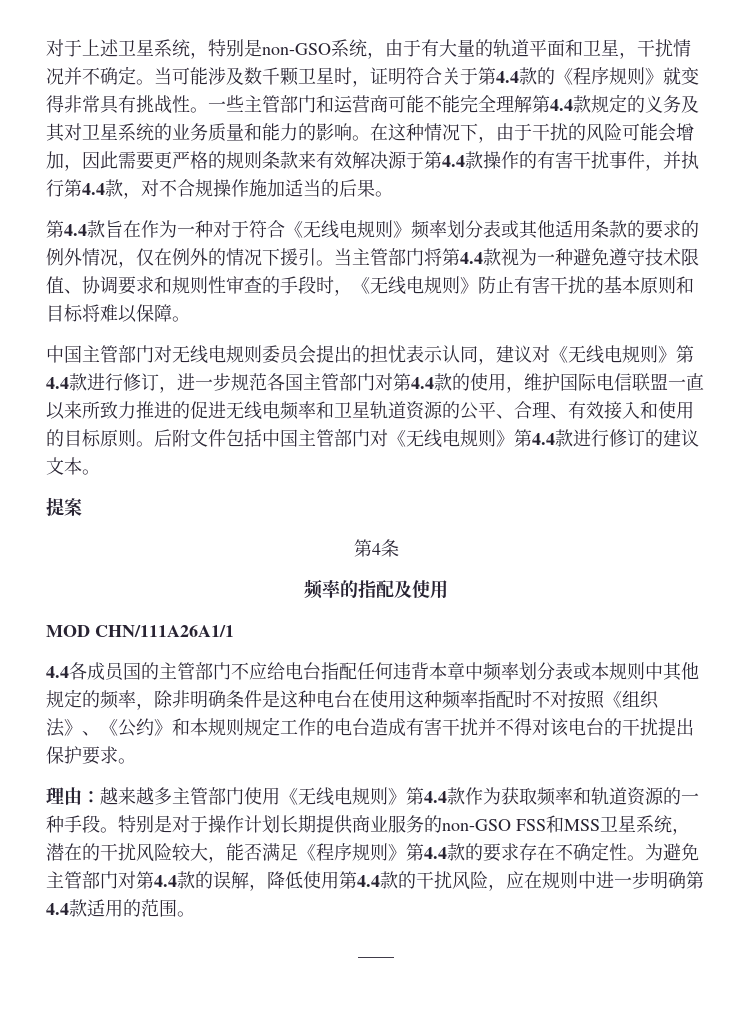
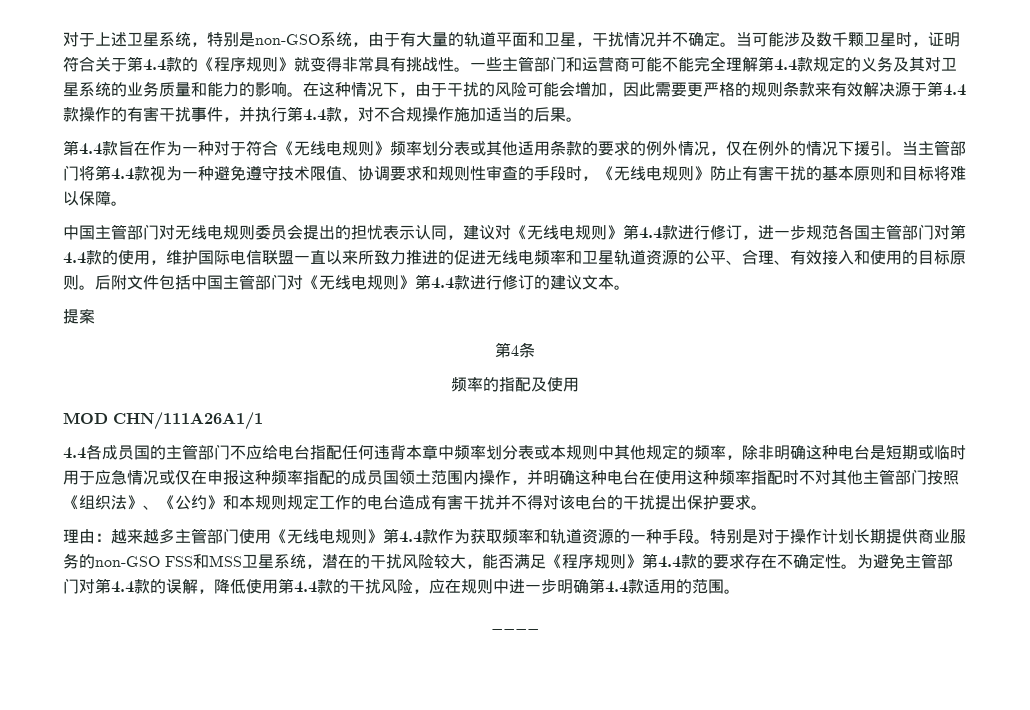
- 4.4各成员国的主管部门不应给电台指配任何违背本章中频率划分表或本规则中其他规定的频率，除非明确条件是这种电台在使用这种频率指配时不对按照《组织法》、《公约》和本规则规定工作的电台造成有害干扰并不得对该电台的干扰提出保护要求。
+ 4.4各成员国的主管部门不应给电台指配任何违背本章中频率划分表或本规则中其他规定的频率，除非明确这种电台是短期或临时用于应急情况或仅在申报这种频率指配的成员国领土范围内操作，并明确这种电台在使用这种频率指配时不对其他主管部门按照《组织法》、《公约》和本规则规定工作的电台造成有害干扰并不得对该电台的干扰提出保护要求。

